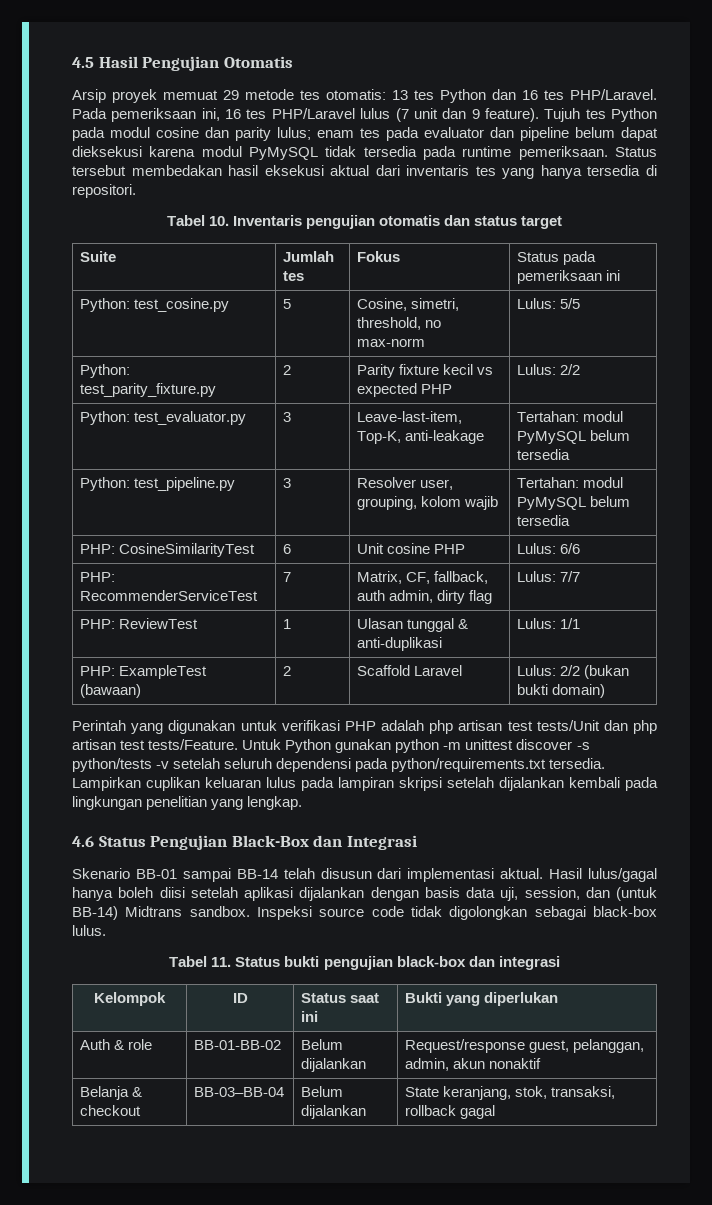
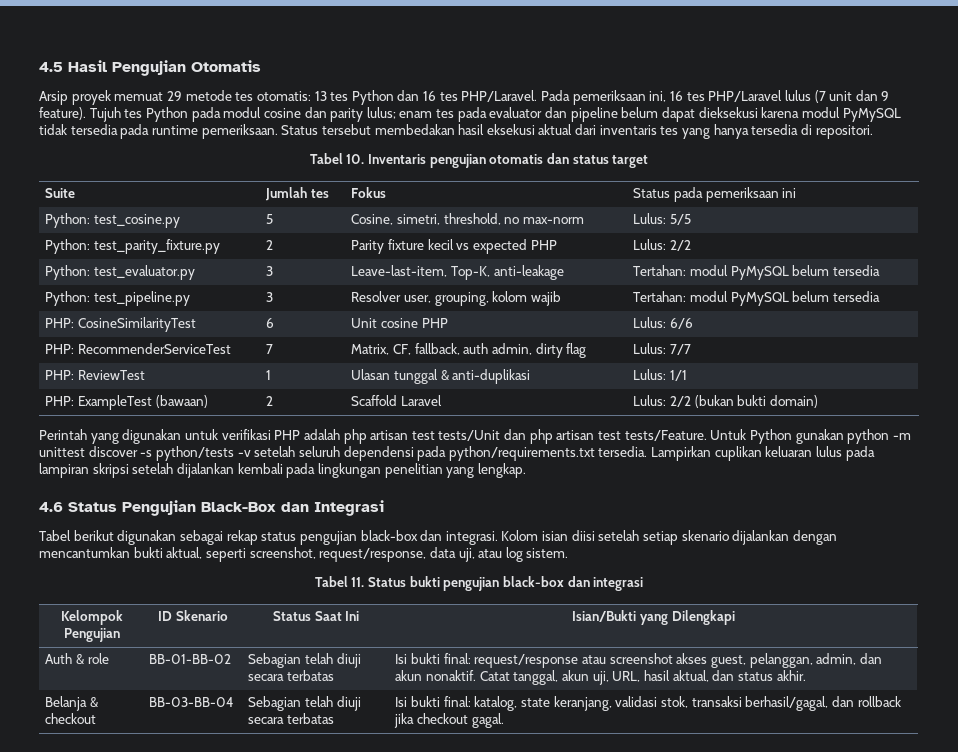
- Skenario BB-01 sampai BB-14 telah disusun dari implementasi aktual. Hasil lulus/gagal hanya boleh diisi setelah aplikasi dijalankan dengan basis data uji, session, dan (untuk BB-14) Midtrans sandbox. Inspeksi source code tidak digolongkan sebagai black-box lulus.
+ Tabel berikut digunakan sebagai rekap status pengujian black-box dan integrasi. Kolom isian diisi setelah setiap skenario dijalankan dengan mencantumkan bukti aktual, seperti screenshot, request/response, data uji, atau log sistem.
- Kelompok | ID | Status saat ini | Bukti yang diperlukan
+ Kelompok Pengujian | ID Skenario | Status Saat Ini | Isian/Bukti yang Dilengkapi
- Auth & role | BB-01-BB-02 | Belum dijalankan | Request/response guest, pelanggan, admin, akun nonaktif
- Belanja & checkout | BB-03–BB-04 | Belum dijalankan | State keranjang, stok, transaksi, rollback gagal
+ Auth & role | BB-01-BB-02 | Sebagian telah diuji secara terbatas | Isi bukti final: request/response atau screenshot akses guest, pelanggan, admin, dan akun nonaktif. Catat tanggal, akun uji, URL, hasil aktual, dan status akhir.
+ Belanja & checkout | BB-03-BB-04 | Sebagian telah diuji secara terbatas | Isi bukti final: katalog, state keranjang, validasi stok, transaksi berhasil/gagal, dan rollback jika checkout gagal.

